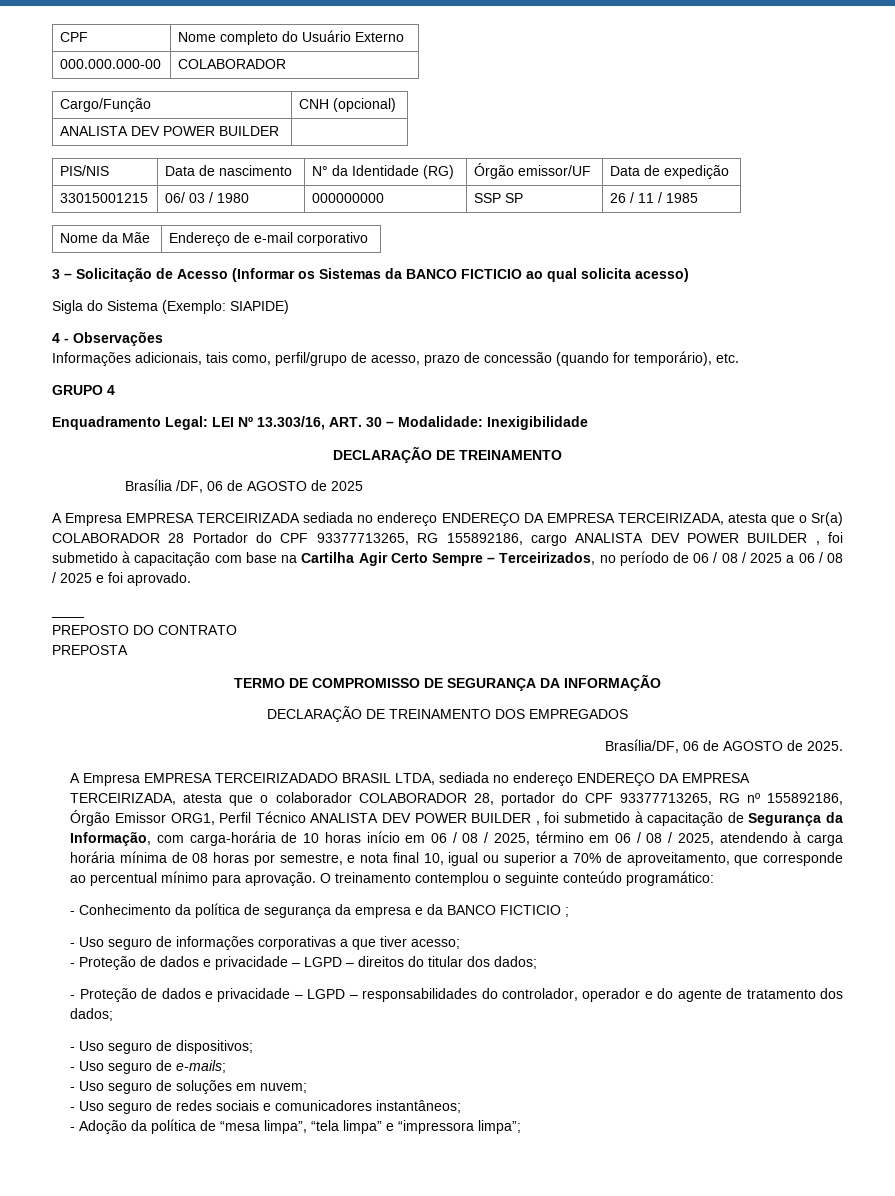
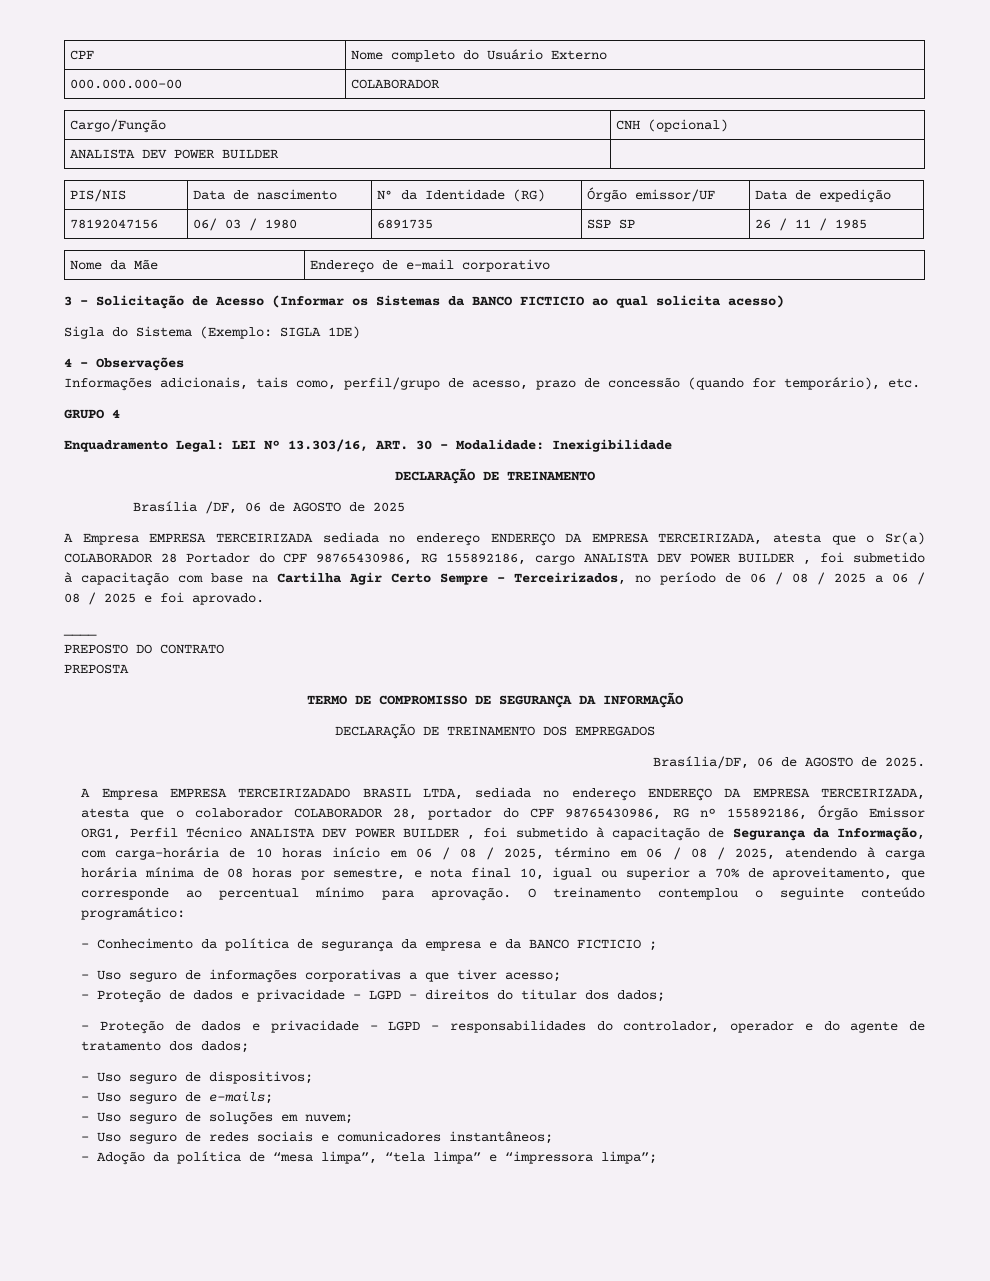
- 33015001215 | 06/ 03 / 1980 | 000000000 | SSP SP | 26 / 11 / 1985
+ 78192047156 | 06/ 03 / 1980 | 6891735 | SSP SP | 26 / 11 / 1985
- Sigla do Sistema (Exemplo: SIAPIDE)
+ Sigla do Sistema (Exemplo: SIGLA 1DE)
- A Empresa EMPRESA TERCEIRIZADA sediada no endereço ENDEREÇO DA EMPRESA TERCEIRIZADA, atesta que o Sr(a) COLABORADOR 28 Portador do CPF 93377713265, RG 155892186, cargo ANALISTA DEV POWER BUILDER , foi submetido à capacitação com base na Cartilha Agir Certo Sempre – Terceirizados, no período de 06 / 08 / 2025 a 06 / 08 / 2025 e foi aprovado.
+ A Empresa EMPRESA TERCEIRIZADA sediada no endereço ENDEREÇO DA EMPRESA TERCEIRIZADA, atesta que o Sr(a) COLABORADOR 28 Portador do CPF 98765430986, RG 155892186, cargo ANALISTA DEV POWER BUILDER , foi submetido à capacitação com base na Cartilha Agir Certo Sempre – Terceirizados, no período de 06 / 08 / 2025 a 06 / 08 / 2025 e foi aprovado.
- A Empresa EMPRESA TERCEIRIZADADO BRASIL LTDA, sediada no endereço ENDEREÇO DA EMPRESA TERCEIRIZADA, atesta que o colaborador COLABORADOR 28, portador do CPF 93377713265, RG nº 155892186, Órgão Emissor ORG1, Perfil Técnico ANALISTA DEV POWER BUILDER , foi submetido à capacitação de Segurança da Informação, com carga-horária de 10 horas início em 06 / 08 / 2025, término em 06 / 08 / 2025, atendendo à carga horária mínima de 08 horas por semestre, e nota final 10, igual ou superior a 70% de aproveitamento, que corresponde ao percentual mínimo para aprovação.
+ A Empresa EMPRESA TERCEIRIZADADO BRASIL LTDA, sediada no endereço ENDEREÇO DA EMPRESA TERCEIRIZADA, atesta que o colaborador COLABORADOR 28, portador do CPF 98765430986, RG nº 155892186, Órgão Emissor ORG1, Perfil Técnico ANALISTA DEV POWER BUILDER , foi submetido à capacitação de Segurança da Informação, com carga-horária de 10 horas início em 06 / 08 / 2025, término em 06 / 08 / 2025, atendendo à carga horária mínima de 08 horas por semestre, e nota final 10, igual ou superior a 70% de aproveitamento, que corresponde ao percentual mínimo para aprovação.

